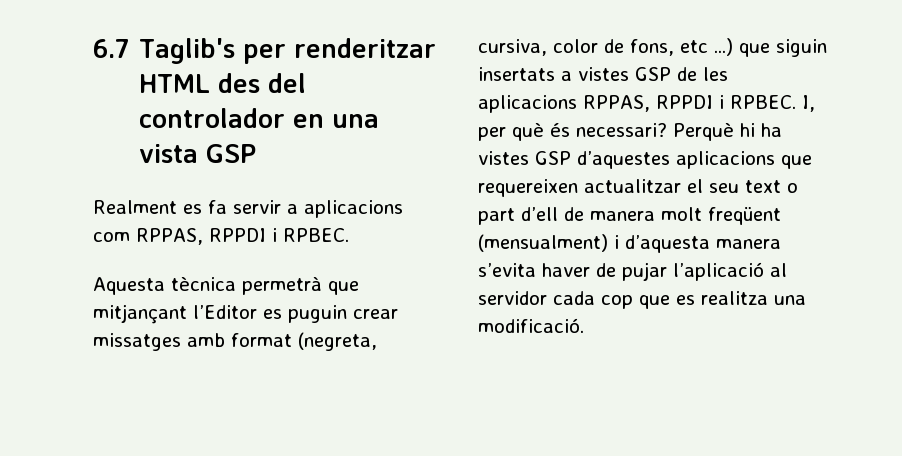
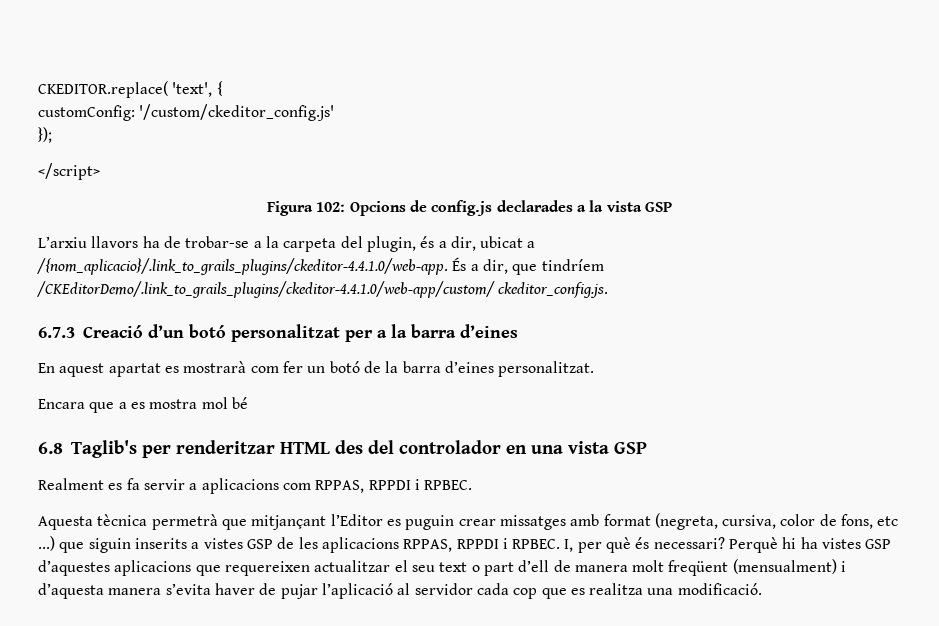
- 6.7 Taglib's per renderitzar HTML des del controlador en una vista GSP
+ CKEDITOR.replace( 'text', {
+ customConfig: '/custom/ckeditor_config.js'
+ });
+ </script>
+ Figura 102: Opcions de config.js declarades a la vista GSP
+ L’arxiu llavors ha de trobar-se a la carpeta del plugin, és a dir, ubicat a /{nom_aplicacio}/.link_to_grails_plugins/ckeditor-4.4.1.0/web-app. És a dir, que tindríem /CKEditorDemo/.link_to_grails_plugins/ckeditor-4.4.1.0/web-app/custom/ ckeditor_config.js.
+ 6.7.3 Creació d’un botó personalitzat per a la barra d’eines
+ En aquest apartat es mostrarà com fer un botó de la barra d’eines personalitzat.
+ Encara que a es mostra mol bé
+ 6.8 Taglib's per renderitzar HTML des del controlador en una vista GSP
- Aquesta tècnica permetrà que mitjançant l’Editor es puguin crear missatges amb format (negreta, cursiva, color de fons, etc ...) que siguin insertats a vistes GSP de les aplicacions RPPAS, RPPDI i RPBEC.
+ Aquesta tècnica permetrà que mitjançant l’Editor es puguin crear missatges amb format (negreta, cursiva, color de fons, etc ...) que siguin inserits a vistes GSP de les aplicacions RPPAS, RPPDI i RPBEC.

